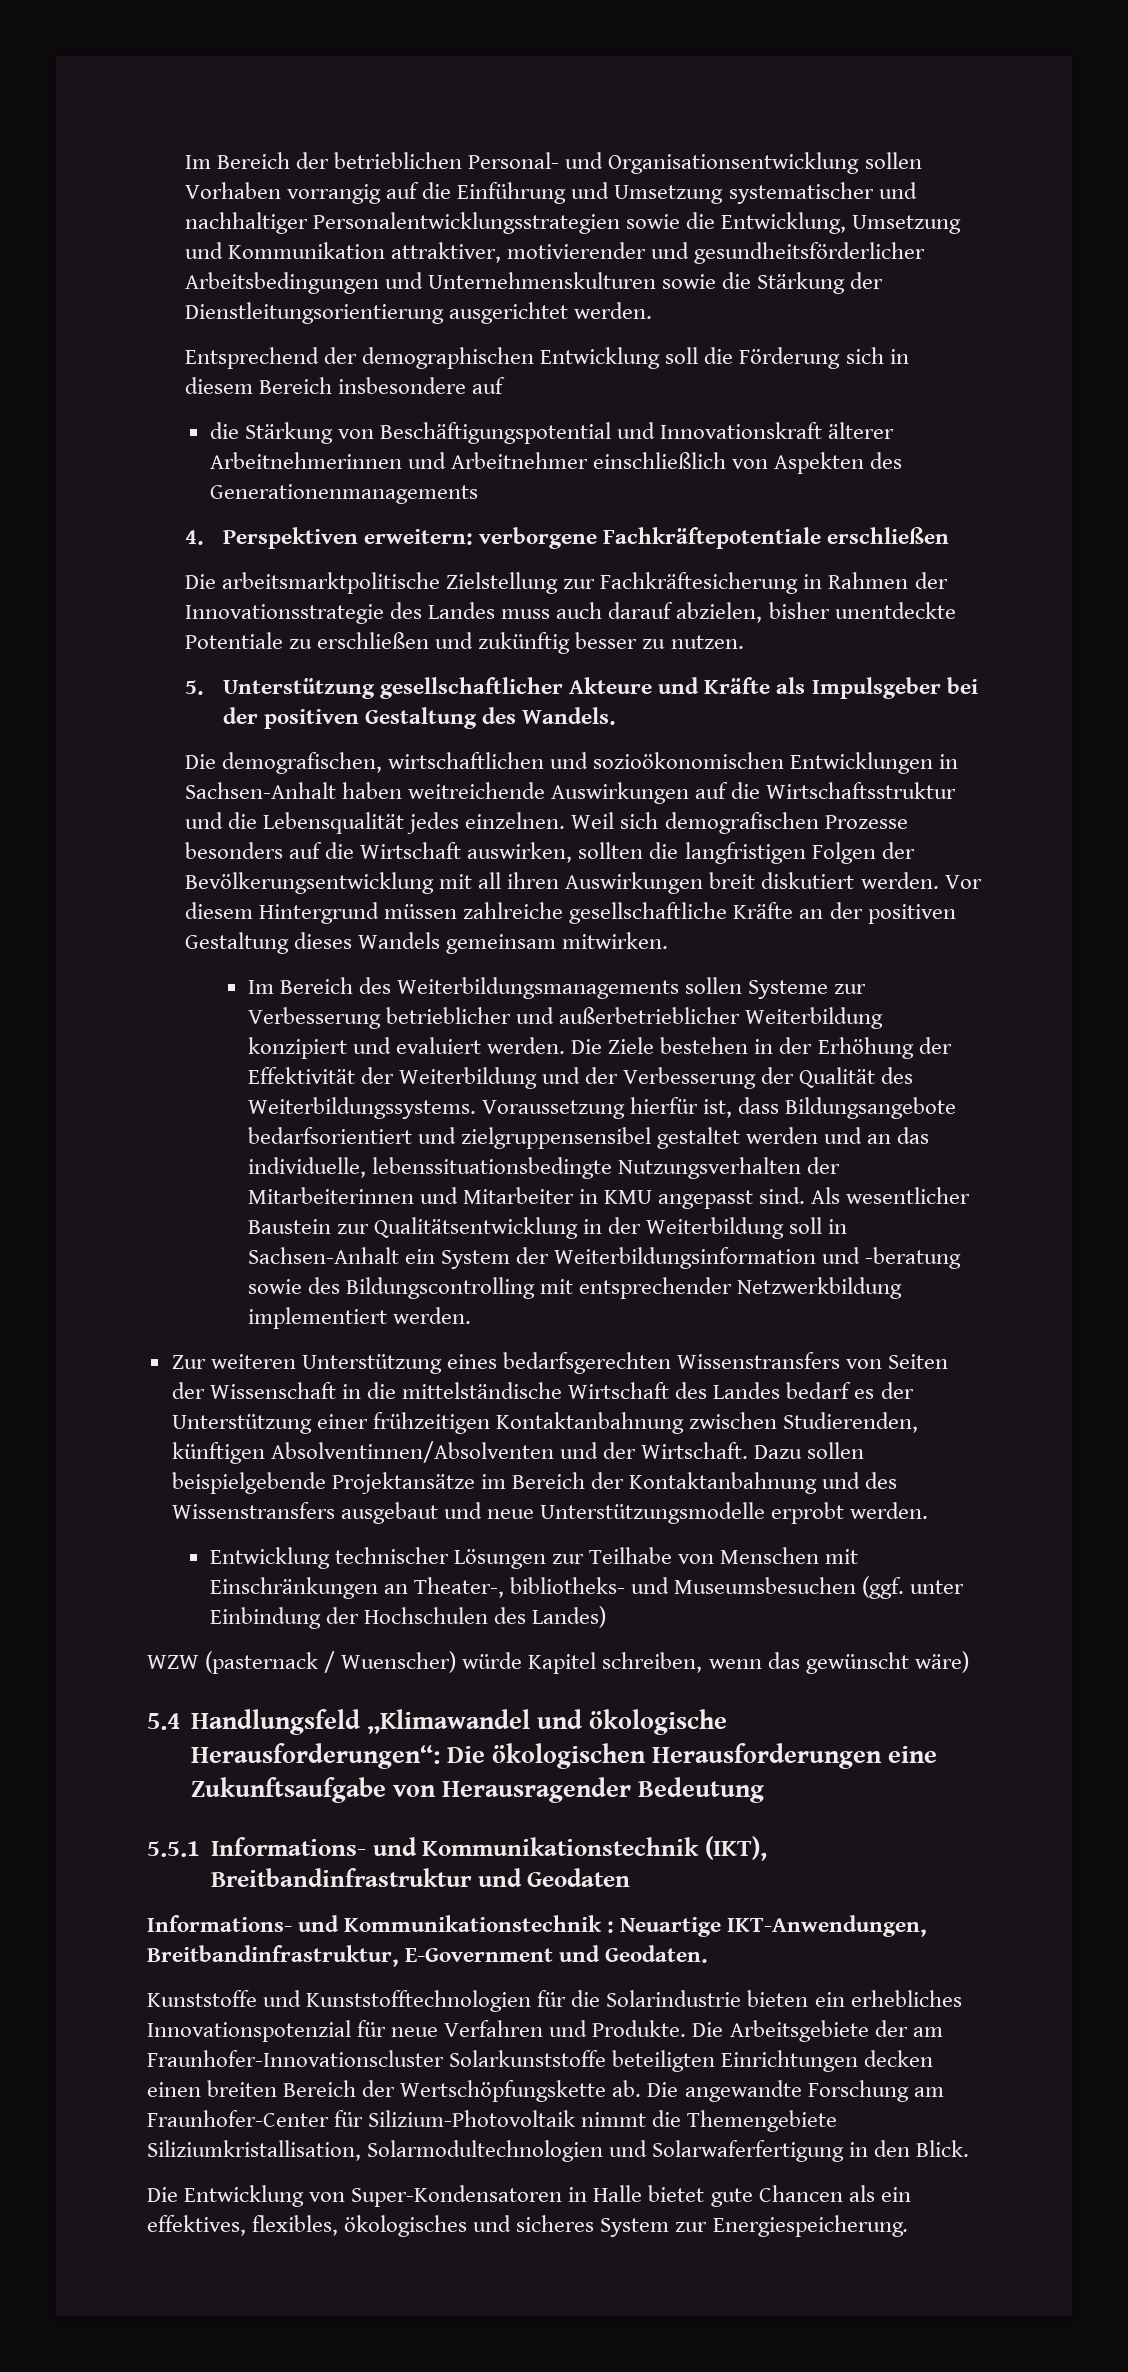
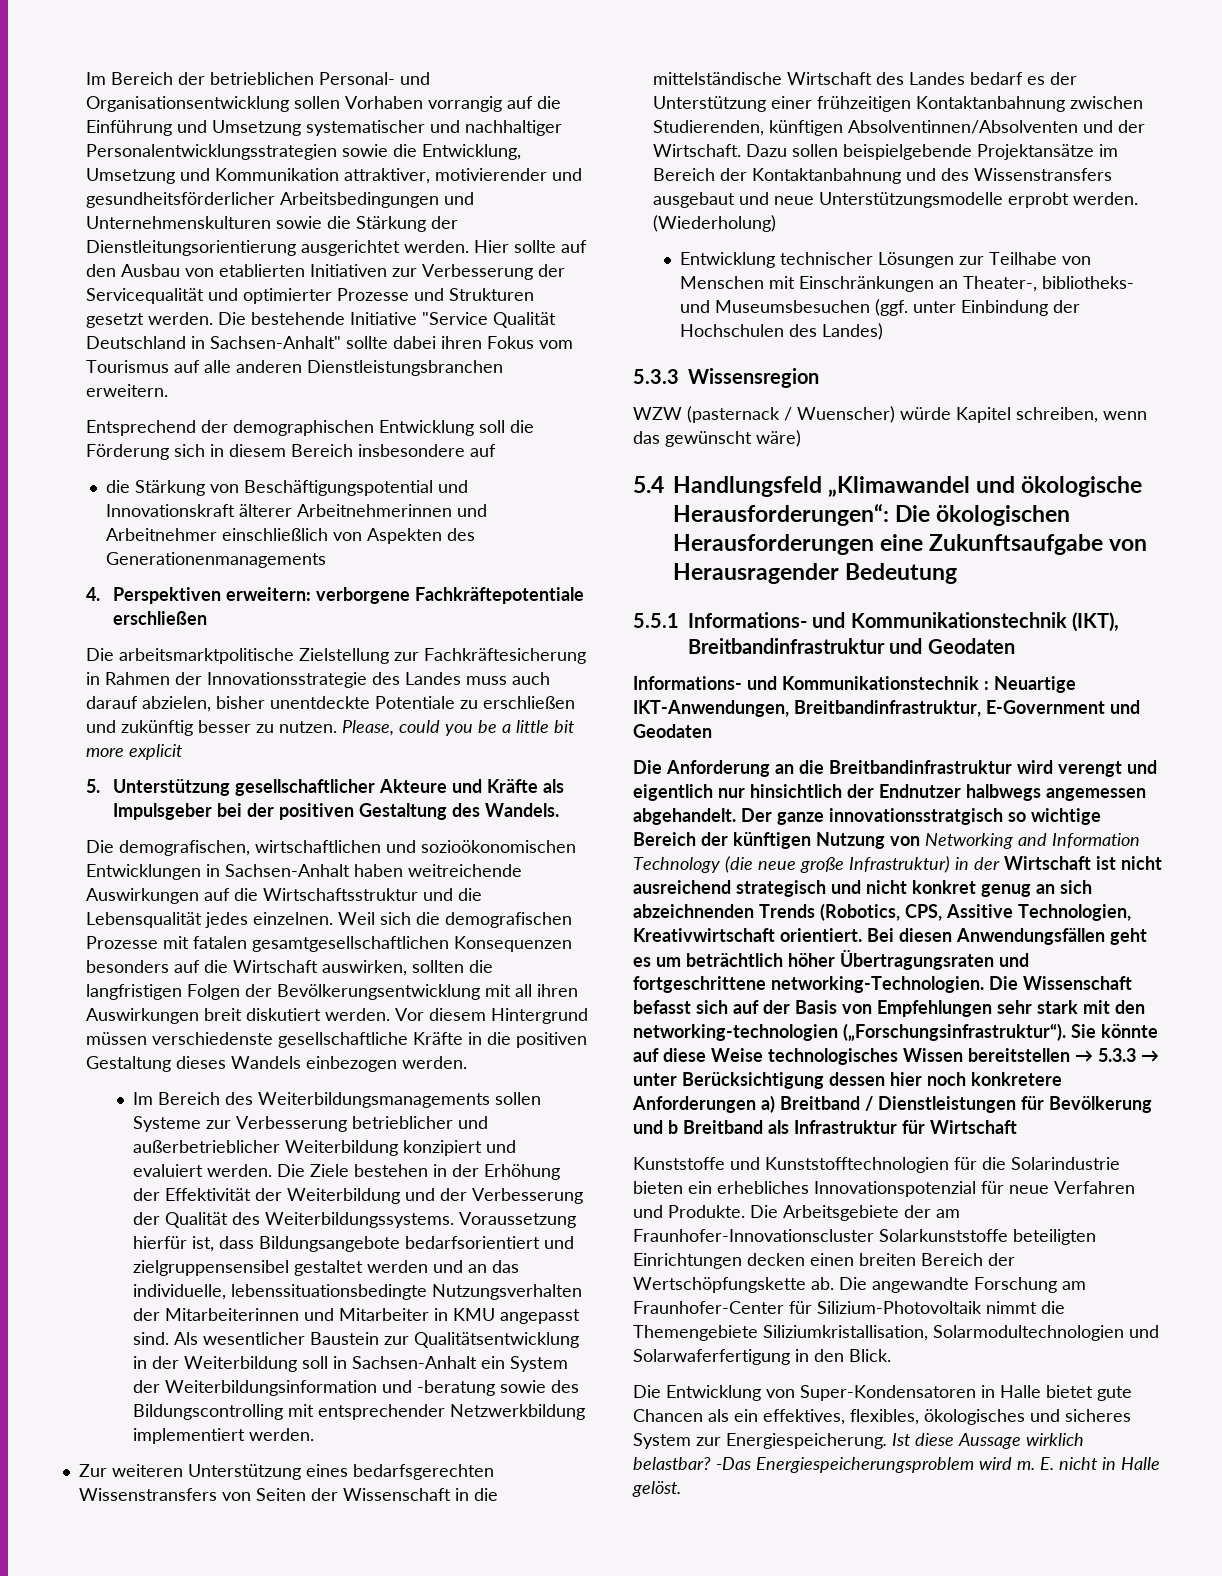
+ Hier sollte auf den Ausbau von etablierten Initiativen zur Verbesserung der Servicequalität und optimierter Prozesse und Strukturen gesetzt werden. Die bestehende Initiative "Service Qualität Deutschland in Sachsen-Anhalt" sollte dabei ihren Fokus vom Tourismus auf alle anderen Dienstleistungsbranchen erweitern.
+ Please, could you be a little bit more explicit
- Weil sich demografischen Prozesse besonders auf die Wirtschaft auswirken, sollten die langfristigen Folgen der Bevölkerungsentwicklung mit all ihren Auswirkungen breit diskutiert werden.
+ Weil sich die demografischen Prozesse mit fatalen gesamtgesellschaftlichen Konsequenzen besonders auf die Wirtschaft auswirken, sollten die langfristigen Folgen der Bevölkerungsentwicklung mit all ihren Auswirkungen breit diskutiert werden.
- Vor diesem Hintergrund müssen zahlreiche gesellschaftliche Kräfte an der positiven Gestaltung dieses Wandels gemeinsam mitwirken.
+ Vor diesem Hintergrund müssen verschiedenste gesellschaftliche Kräfte in die positiven Gestaltung dieses Wandels einbezogen werden.
+ (Wiederholung)
+ 5.3.3 Wissensregion
- Informations- und Kommunikationstechnik : Neuartige IKT-Anwendungen, Breitbandinfrastruktur, E-Government und Geodaten.
+ Informations- und Kommunikationstechnik : Neuartige IKT-Anwendungen, Breitbandinfrastruktur, E-Government und Geodaten
+ Die Anforderung an die Breitbandinfrastruktur wird verengt und eigentlich nur hinsichtlich der Endnutzer halbwegs angemessen abgehandelt. Der ganze innovationsstratgisch so wichtige Bereich der künftigen Nutzung von Networking and Information Technology (die neue große Infrastruktur) in der Wirtschaft ist nicht ausreichend strategisch und nicht konkret genug an sich abzeichnenden Trends (Robotics, CPS, Assitive Technologien, Kreativwirtschaft orientiert. Bei diesen Anwendungsfällen geht es um beträchtlich höher Übertragungsraten und fortgeschrittene networking-Technologien. Die Wissenschaft befasst sich auf der Basis von Empfehlungen sehr stark mit den networking-technologien („Forschungsinfrastruktur“). Sie könnte auf diese Weise technologisches Wissen bereitstellen → 5.3.3 → unter Berücksichtigung dessen hier noch konkretere Anforderungen a) Breitband / Dienstleistungen für Bevölkerung und b Breitband als Infrastruktur für Wirtschaft
+ Ist diese Aussage wirklich belastbar? -Das Energiespeicherungsproblem wird m. E. nicht in Halle gelöst.

